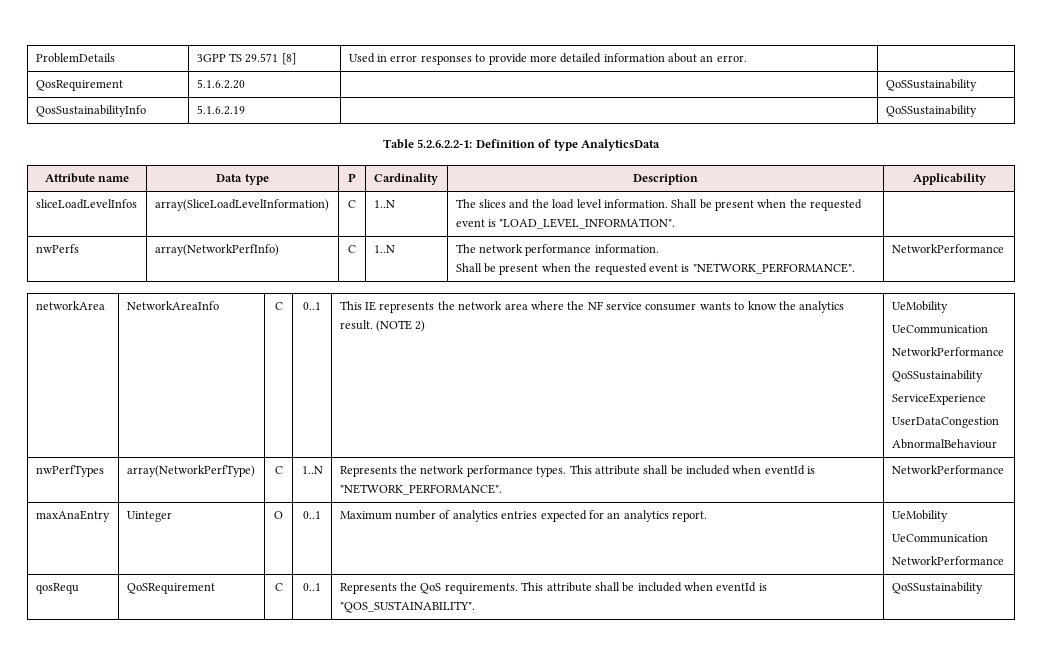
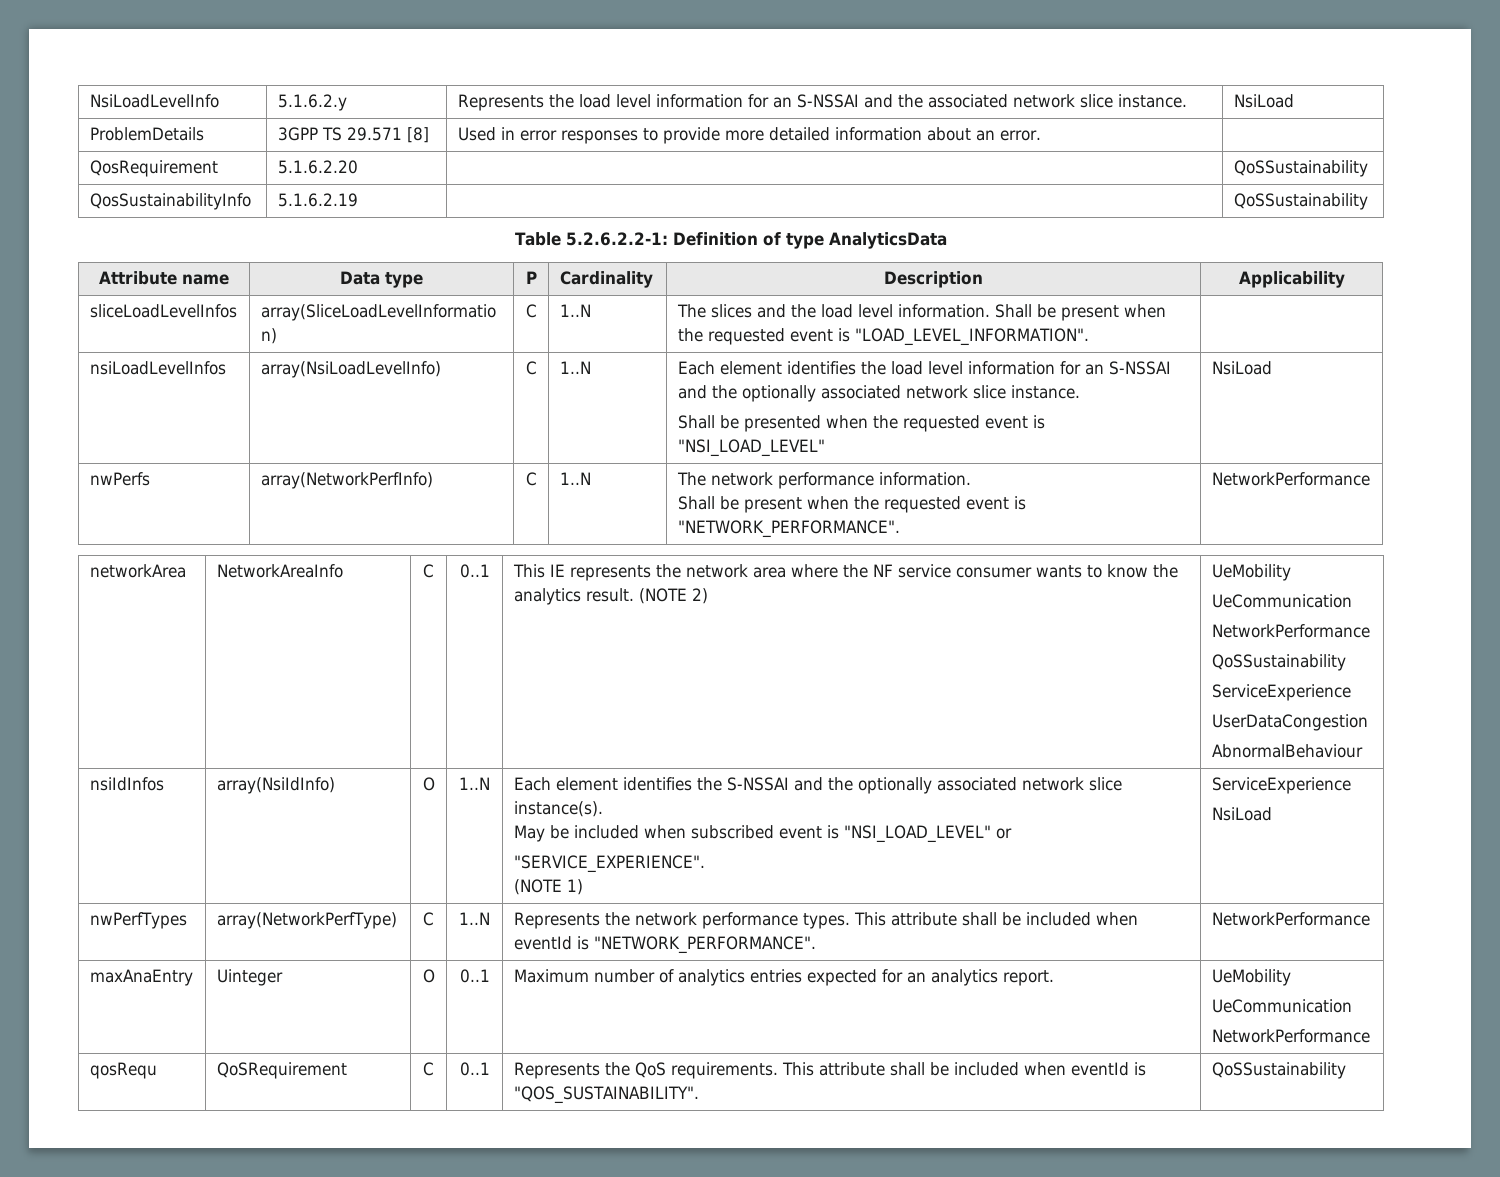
+ NsiLoadLevelInfo | 5.1.6.2.y | Represents the load level information for an S-NSSAI and the associated network slice instance. | NsiLoad
+ nsiLoadLevelInfos | array(NsiLoadLevelInfo) | C | 1..N | Each element identifies the load level information for an S-NSSAI and the optionally associated network slice instance.
+ Shall be presented when the requested event is "NSI_LOAD_LEVEL" | NsiLoad
+ nsiIdInfos | array(NsiIdInfo) | O | 1..N | Each element identifies the S-NSSAI and the optionally associated network slice instance(s).
+ May be included when subscribed event is "NSI_LOAD_LEVEL" or
+ "SERVICE_EXPERIENCE".
+ (NOTE 1) | ServiceExperience
+ NsiLoad

